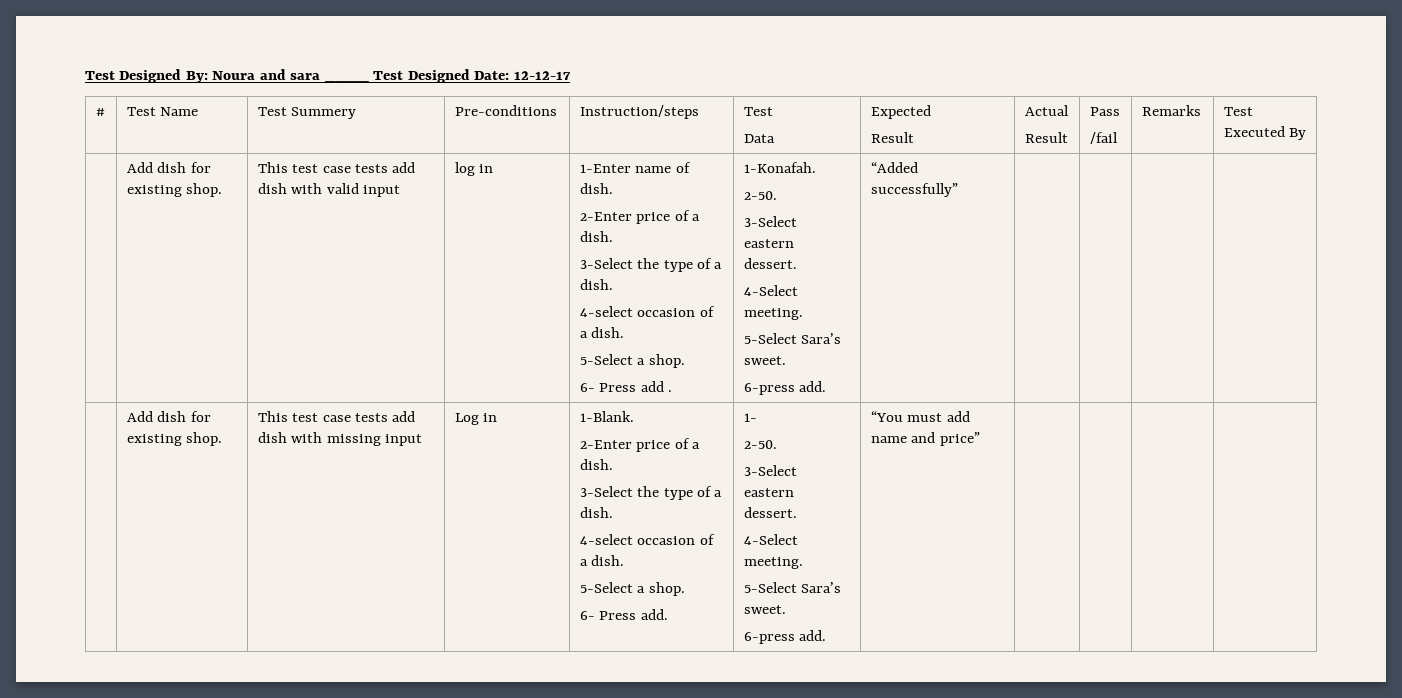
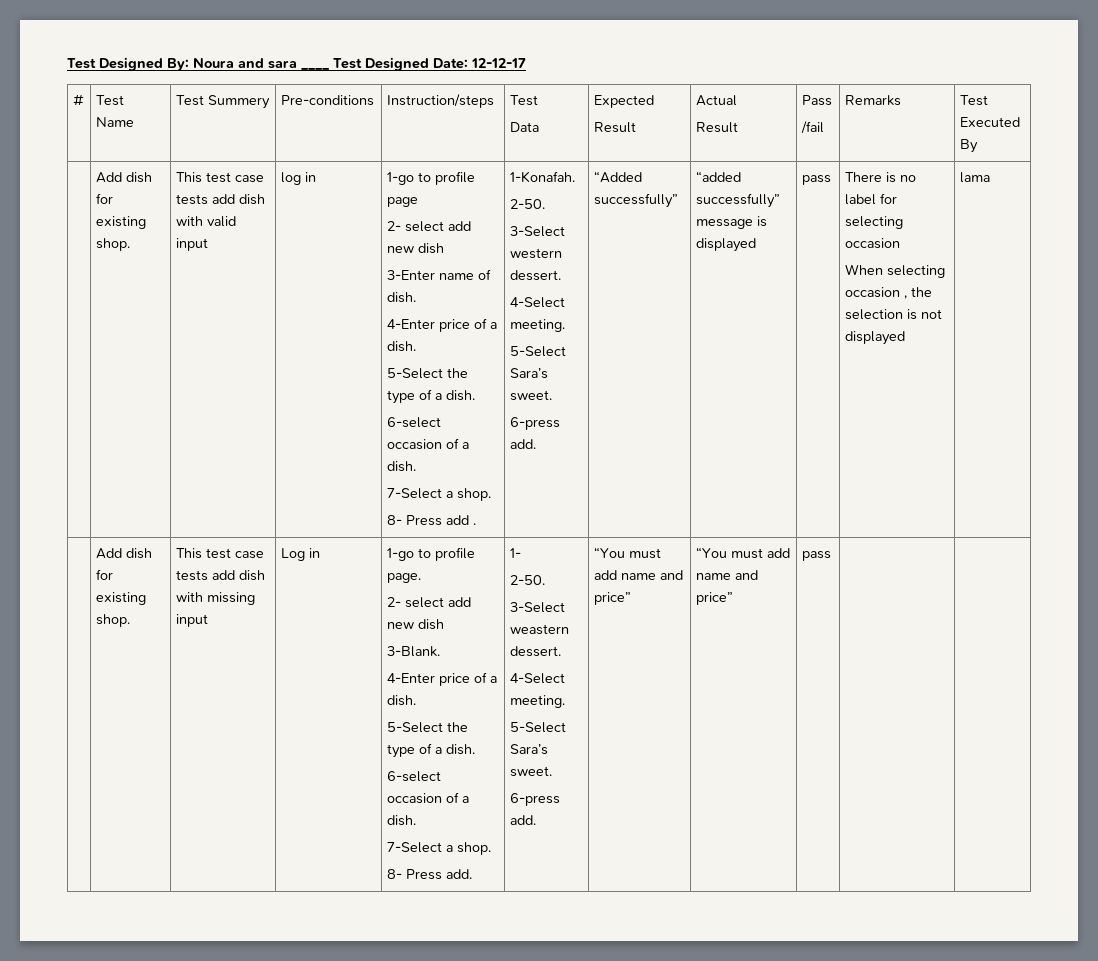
- 1-Enter name of dish.
- 2-Enter price of a dish.
- 3-Select the type of a dish.
- 4-select occasion of a dish.
- 5-Select a shop.
- 6- Press add .
+ 1-go to profile page
+ 2- select add new dish
+ 3-Enter name of dish.
+ 4-Enter price of a dish.
+ 5-Select the type of a dish.
+ 6-select occasion of a dish.
+ 7-Select a shop.
+ 8- Press add .
  1-Konafah.
  2-50.
- 3-Select eastern dessert.
+ 3-Select western dessert.
+ “added successfully” message is displayed | pass | There is no label for selecting occasion
+ When selecting occasion , the selection is not displayed | lama
- 1-Blank.
- 2-Enter price of a dish.
- 3-Select the type of a dish.
- 4-select occasion of a dish.
- 5-Select a shop.
- 6- Press add.
+ 1-go to profile page.
+ 2- select add new dish
+ 3-Blank.
+ 4-Enter price of a dish.
+ 5-Select the type of a dish.
+ 6-select occasion of a dish.
+ 7-Select a shop.
+ 8- Press add.
  1-
  2-50.
- 3-Select eastern dessert.
+ 3-Select weastern dessert.
+ “You must add name and price” | pass

